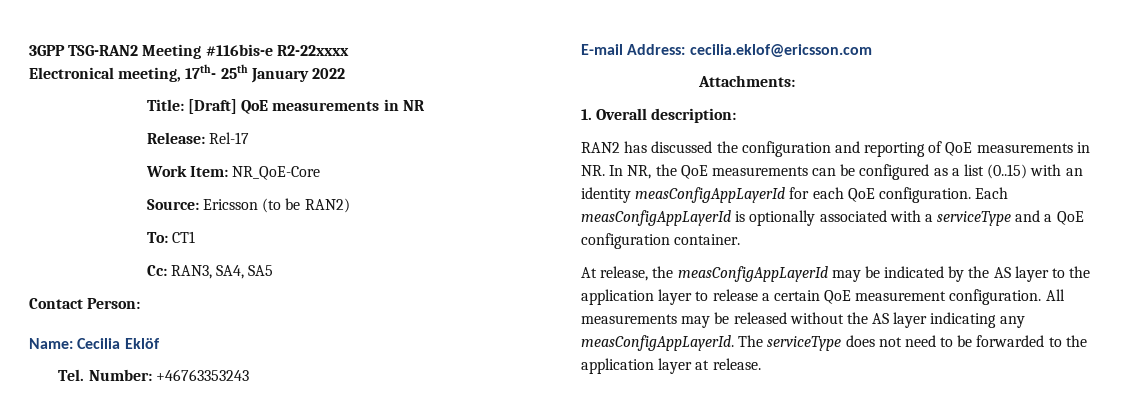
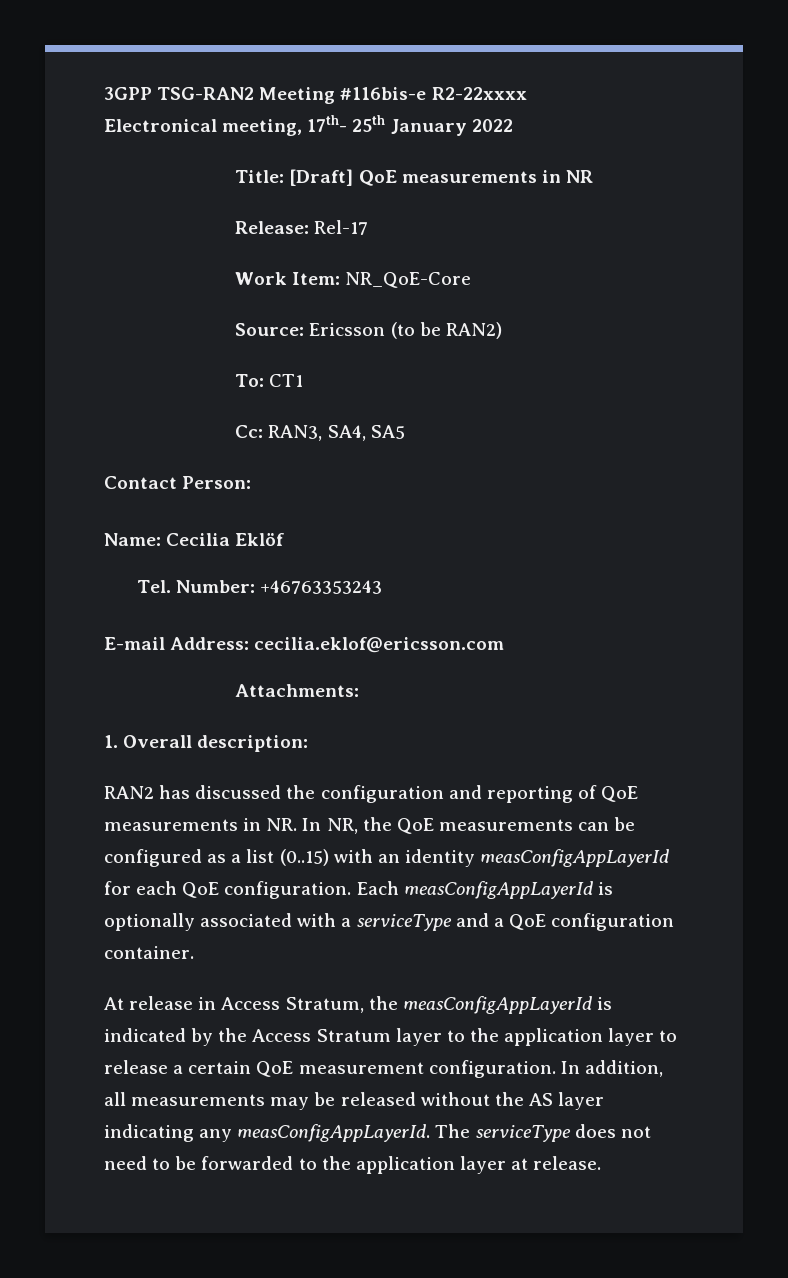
- At release, the measConfigAppLayerId may be indicated by the AS layer to the application layer to release a certain QoE measurement configuration.
+ At release in Access Stratum, the measConfigAppLayerId is indicated by the Access Stratum layer to the application layer to release a certain QoE measurement configuration.
- All measurements may be released without the AS layer indicating any measConfigAppLayerId.
+ In addition, all measurements may be released without the AS layer indicating any measConfigAppLayerId.

